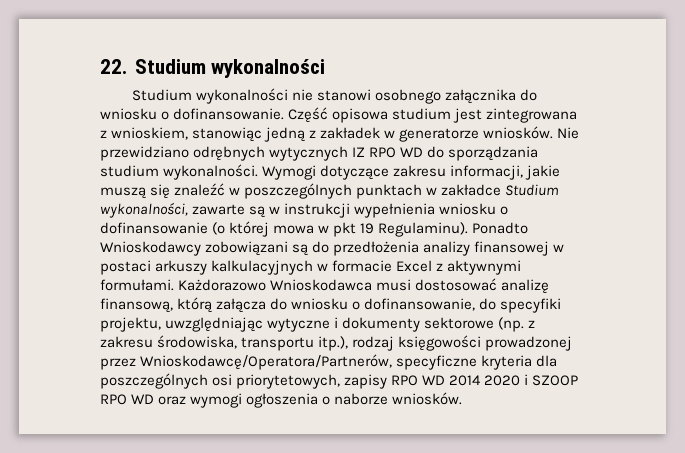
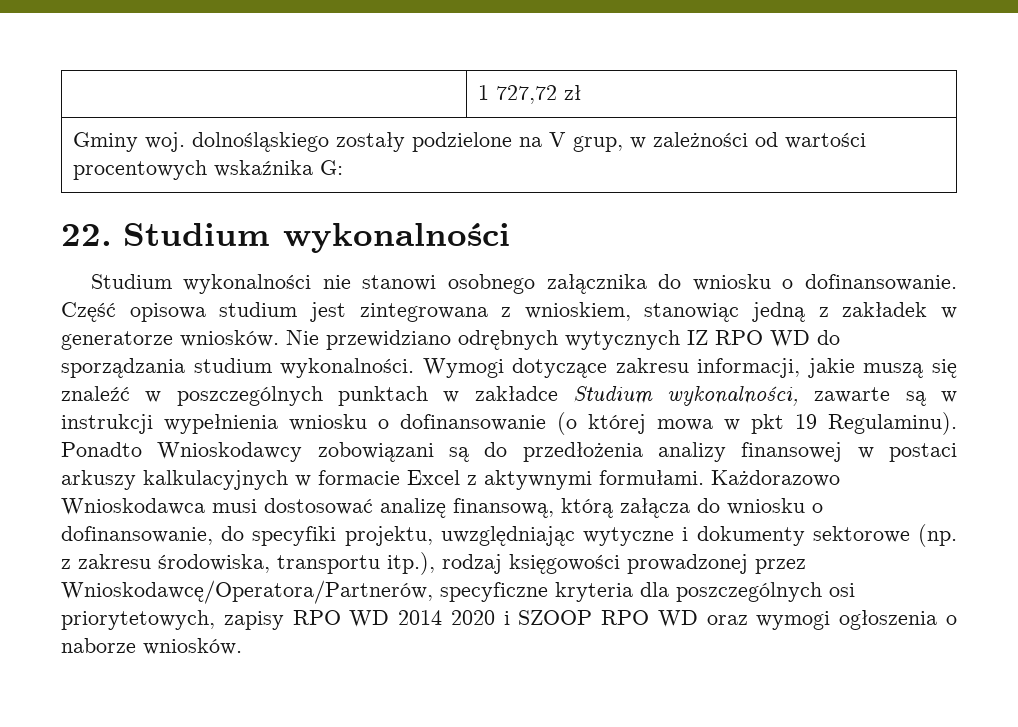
+ | 1 727,72 zł
+ Gminy woj. dolnośląskiego zostały podzielone na V grup, w zależności od wartości procentowych wskaźnika G:

